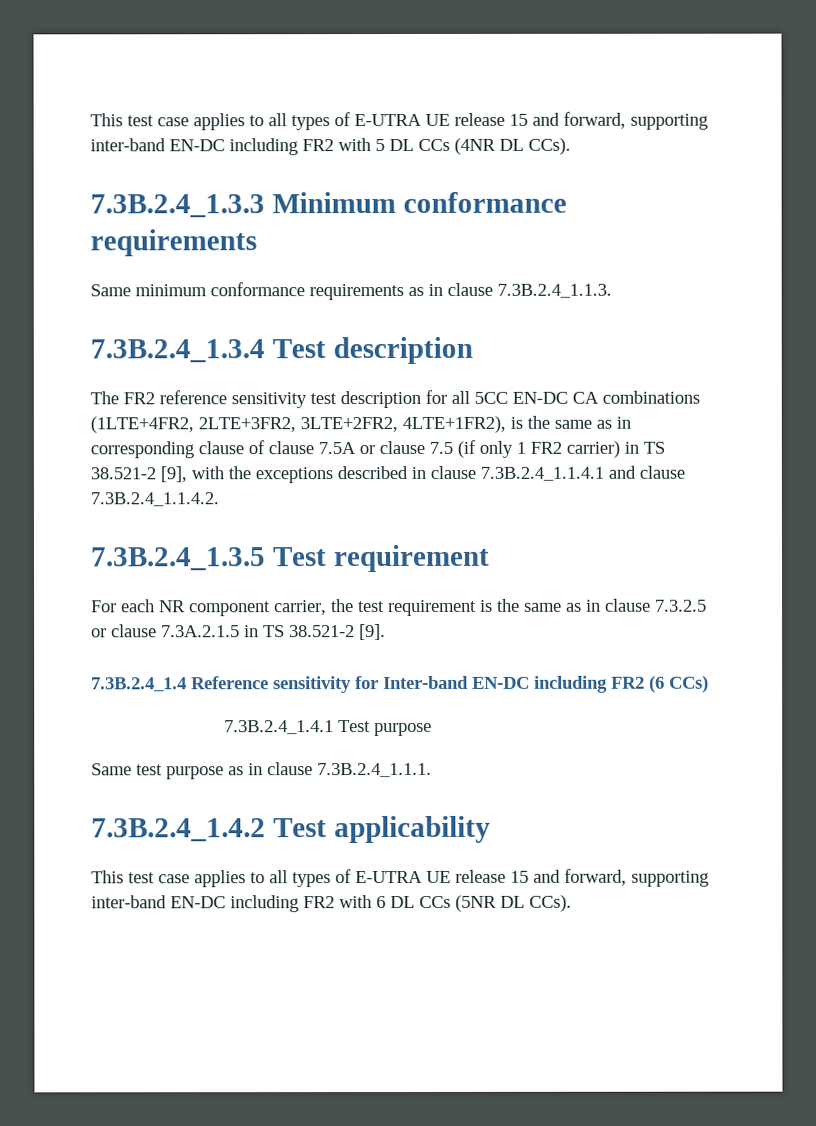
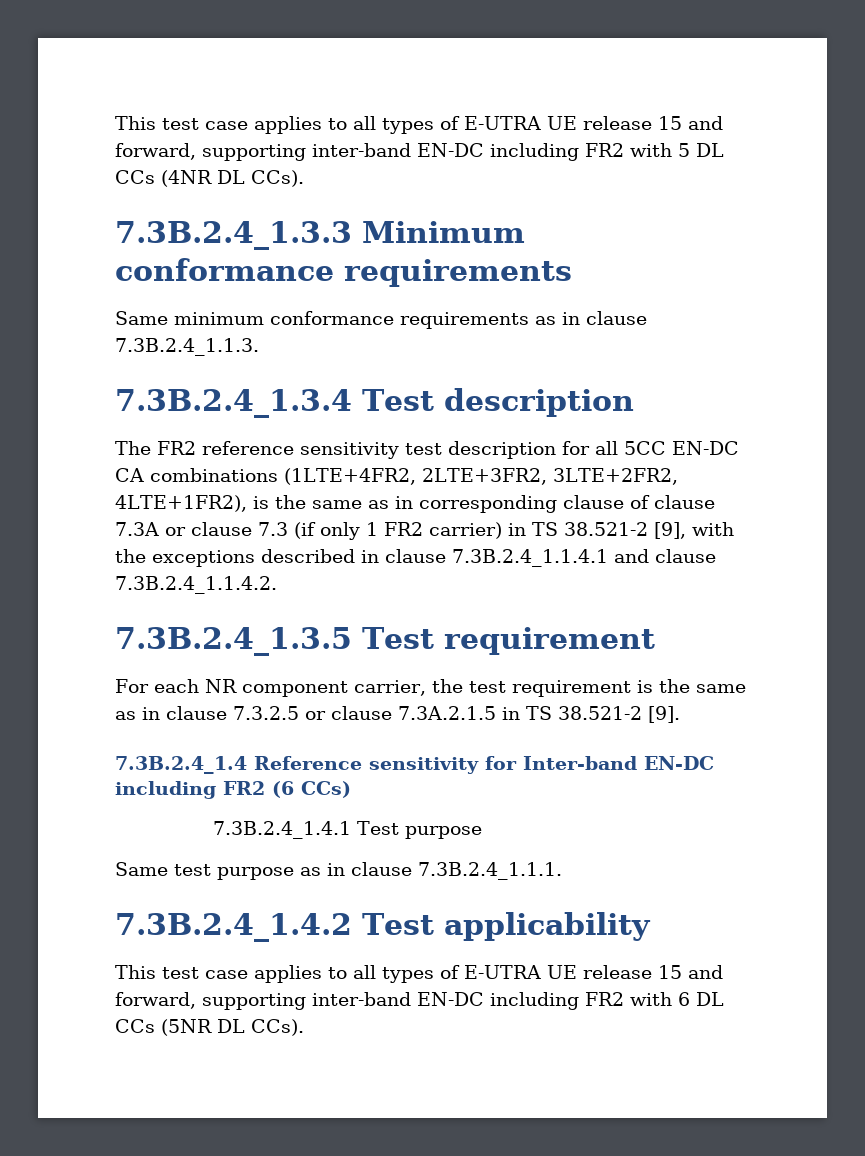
- The FR2 reference sensitivity test description for all 5CC EN-DC CA combinations (1LTE+4FR2, 2LTE+3FR2, 3LTE+2FR2, 4LTE+1FR2), is the same as in corresponding clause of clause 7.5A or clause 7.5 (if only 1 FR2 carrier) in TS 38.521-2 [9], with the exceptions described in clause 7.3B.2.4_1.1.4.1 and clause 7.3B.2.4_1.1.4.2.
+ The FR2 reference sensitivity test description for all 5CC EN-DC CA combinations (1LTE+4FR2, 2LTE+3FR2, 3LTE+2FR2, 4LTE+1FR2), is the same as in corresponding clause of clause 7.3A or clause 7.3 (if only 1 FR2 carrier) in TS 38.521-2 [9], with the exceptions described in clause 7.3B.2.4_1.1.4.1 and clause 7.3B.2.4_1.1.4.2.

